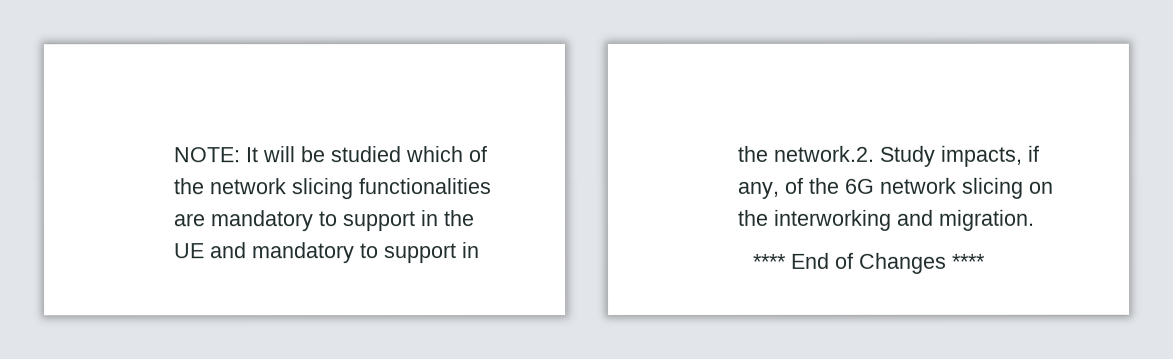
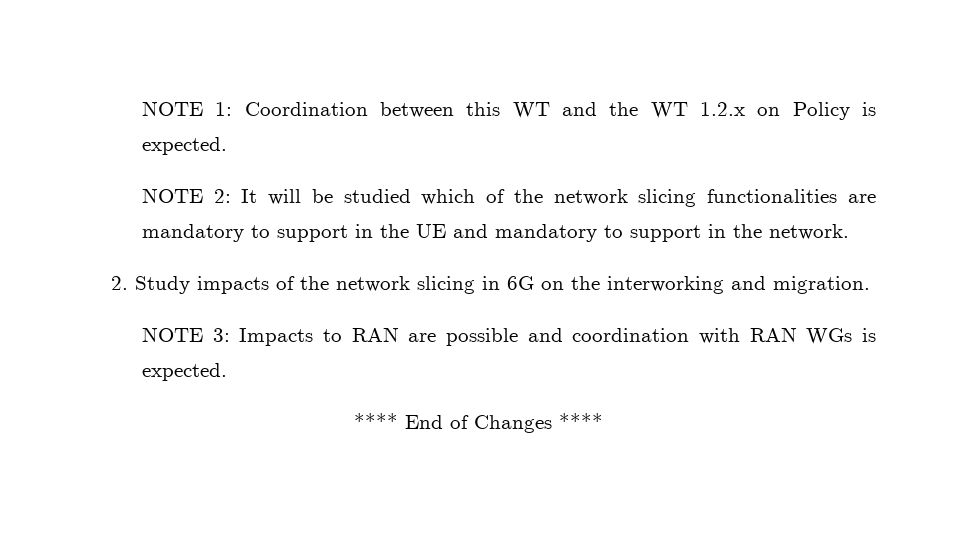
- NOTE: It will be studied which of the network slicing functionalities are mandatory to support in the UE and mandatory to support in the network.2. Study impacts, if any, of the 6G network slicing on the interworking and migration.
+ NOTE 1: Coordination between this WT and the WT 1.2.x on Policy is expected.
+ NOTE 2: It will be studied which of the network slicing functionalities are mandatory to support in the UE and mandatory to support in the network.
+ 2. Study impacts of the network slicing in 6G on the interworking and migration.
+ NOTE 3: Impacts to RAN are possible and coordination with RAN WGs is expected.

